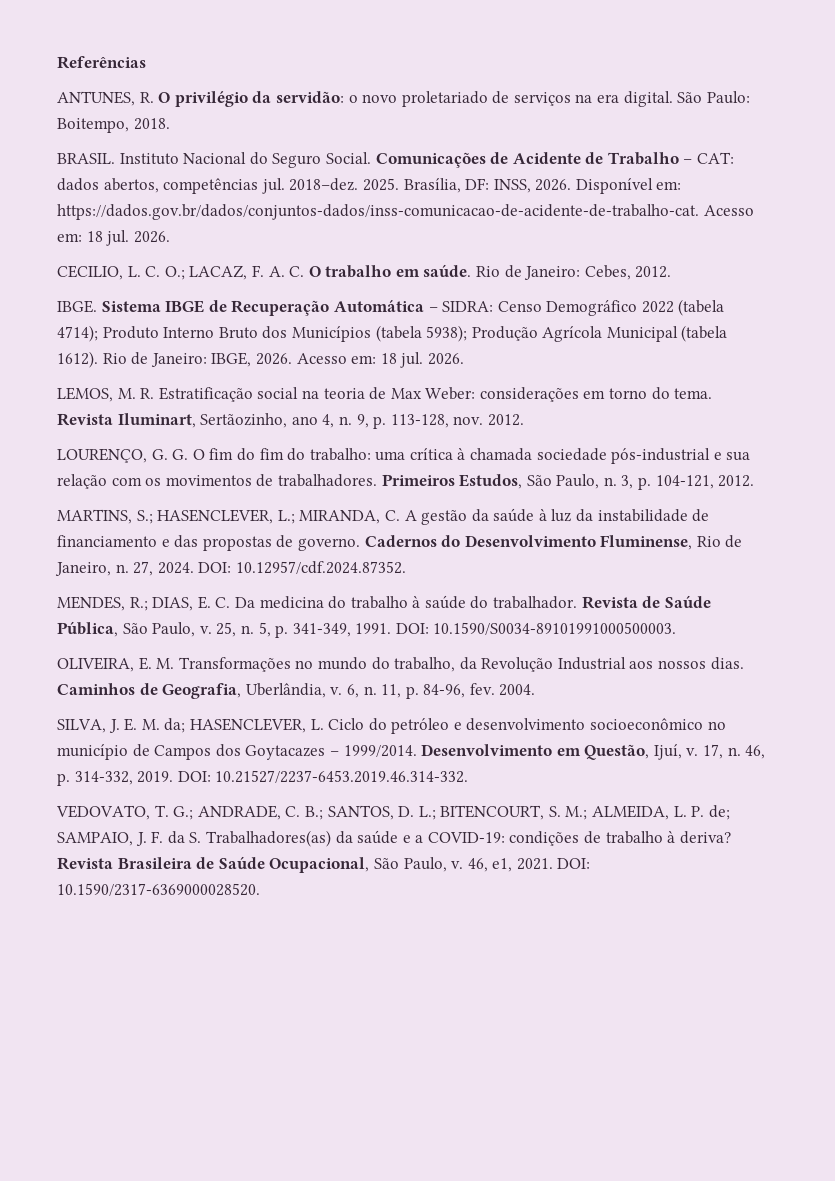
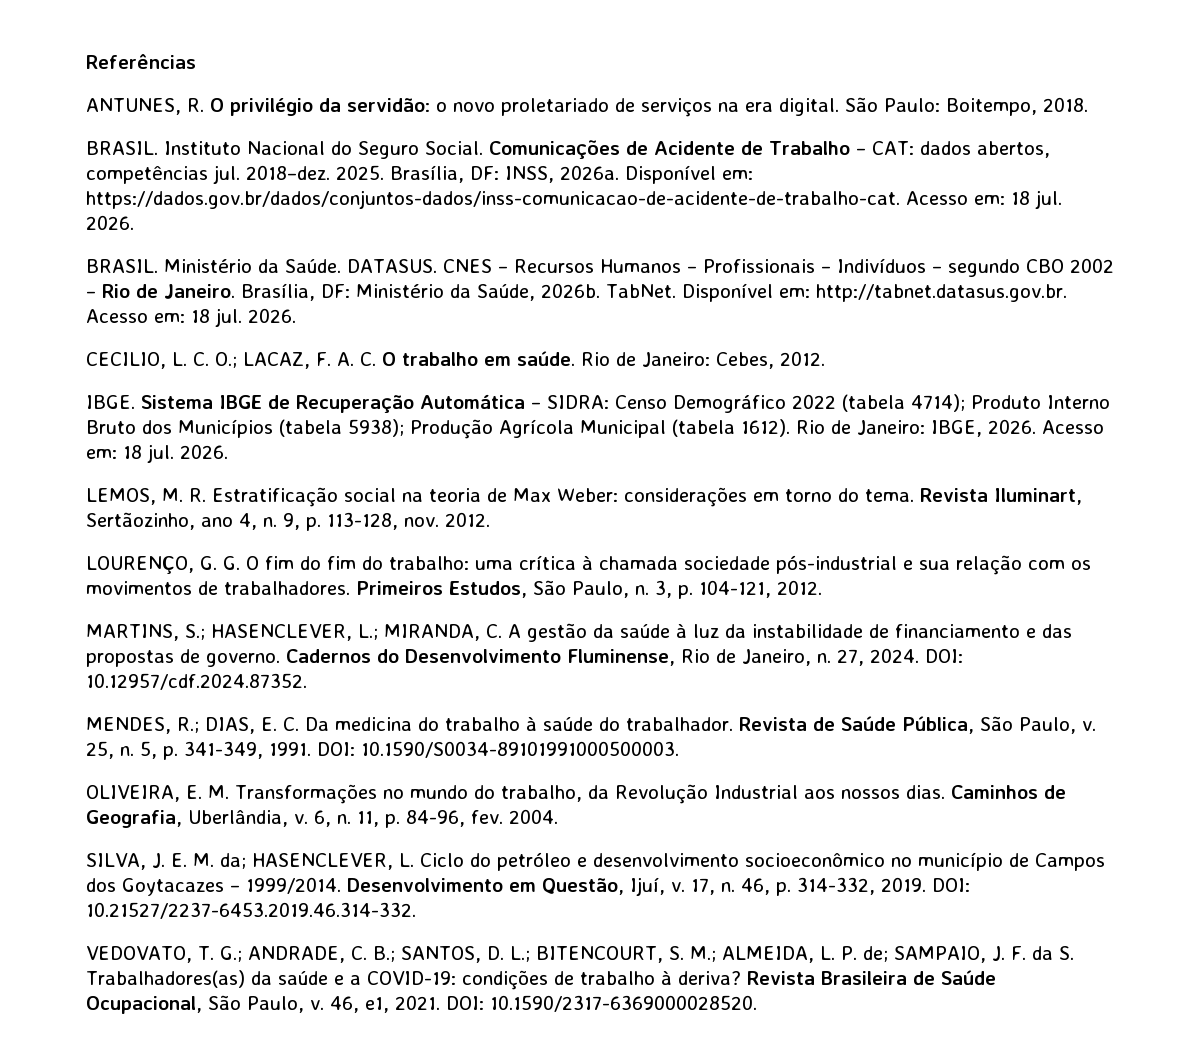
- Brasília, DF: INSS, 2026.
+ Brasília, DF: INSS, 2026a.
+ BRASIL. Ministério da Saúde. DATASUS. CNES – Recursos Humanos – Profissionais – Indivíduos – segundo CBO 2002 – Rio de Janeiro. Brasília, DF: Ministério da Saúde, 2026b. TabNet. Disponível em: http://tabnet.datasus.gov.br. Acesso em: 18 jul. 2026.

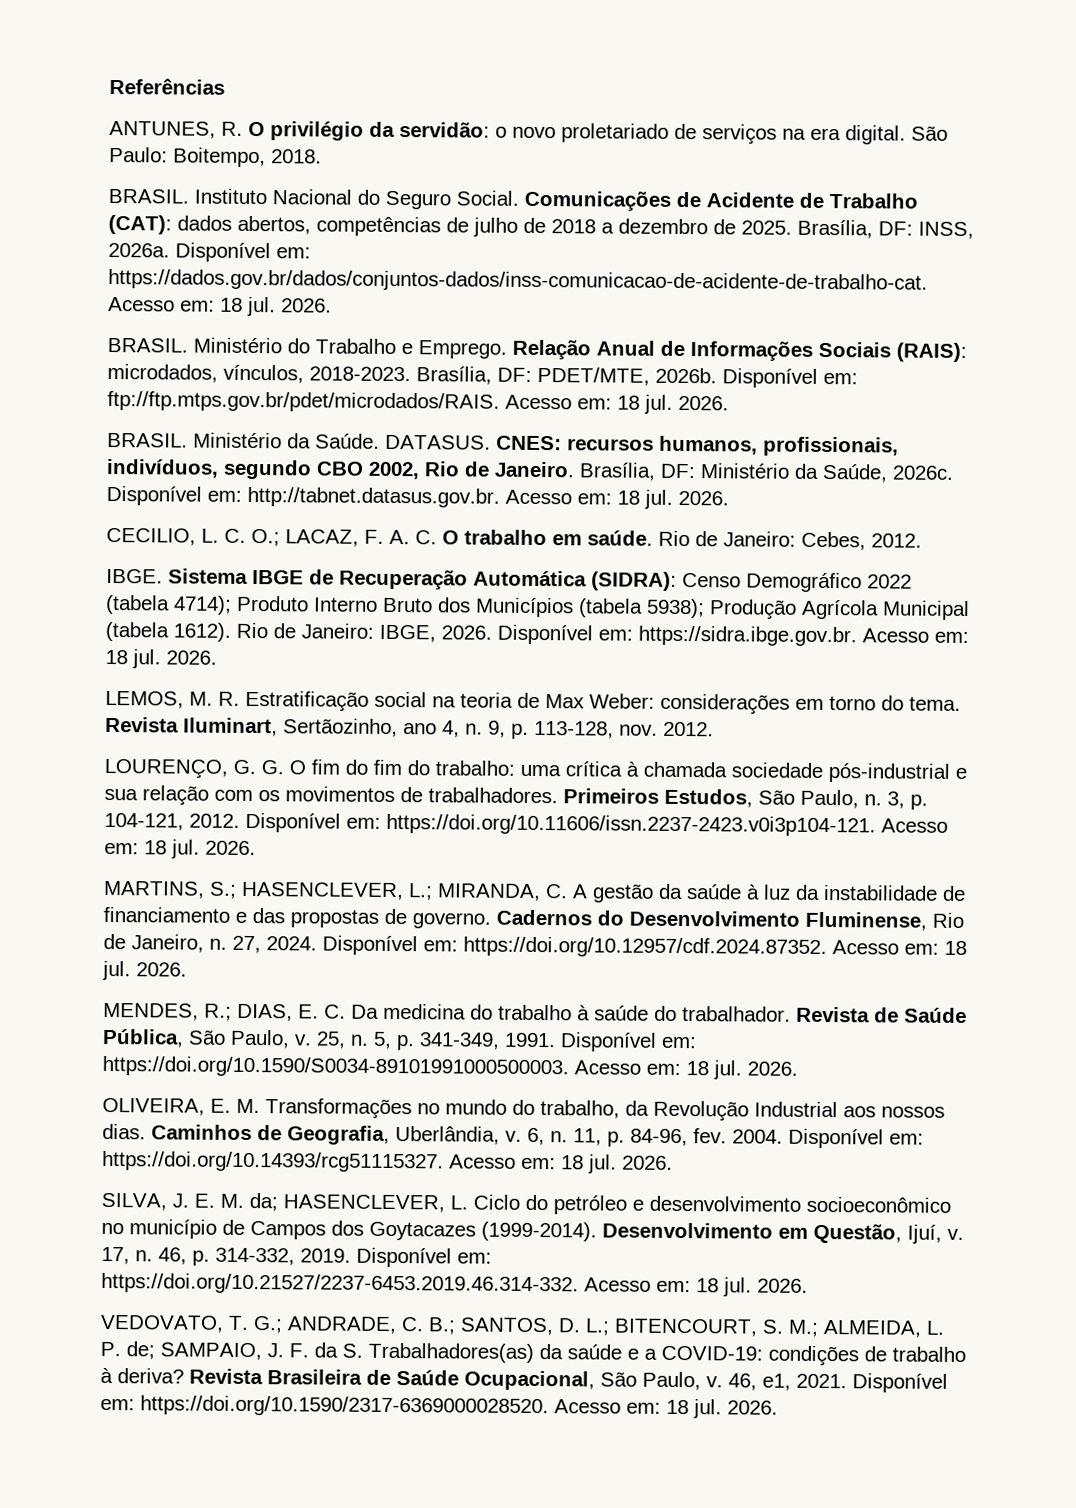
- Comunicações de Acidente de Trabalho – CAT: dados abertos, competências jul. 2018–dez. 2025.
+ Comunicações de Acidente de Trabalho (CAT): dados abertos, competências de julho de 2018 a dezembro de 2025.
+ BRASIL. Ministério do Trabalho e Emprego. Relação Anual de Informações Sociais (RAIS): microdados, vínculos, 2018-2023. Brasília, DF: PDET/MTE, 2026b. Disponível em: ftp://ftp.mtps.gov.br/pdet/microdados/RAIS. Acesso em: 18 jul. 2026.
- CNES – Recursos Humanos – Profissionais – Indivíduos – segundo CBO 2002 – Rio de Janeiro.
+ CNES: recursos humanos, profissionais, indivíduos, segundo CBO 2002, Rio de Janeiro.
- Brasília, DF: Ministério da Saúde, 2026b. TabNet.
+ Brasília, DF: Ministério da Saúde, 2026c.
- Sistema IBGE de Recuperação Automática – SIDRA: Censo Demográfico 2022 (tabela 4714); Produto Interno Bruto dos Municípios (tabela 5938); Produção Agrícola Municipal (tabela 1612).
+ Sistema IBGE de Recuperação Automática (SIDRA): Censo Demográfico 2022 (tabela 4714); Produto Interno Bruto dos Municípios (tabela 5938); Produção Agrícola Municipal (tabela 1612).
- Rio de Janeiro: IBGE, 2026. Acesso em: 18 jul.
+ Rio de Janeiro: IBGE, 2026. Disponível em: https://sidra.ibge.gov.br. Acesso em: 18 jul.
+ Disponível em: https://doi.org/10.11606/issn.2237-2423.v0i3p104-121. Acesso em: 18 jul. 2026.
- DOI: 10.12957/cdf.2024.87352.
+ Disponível em: https://doi.org/10.12957/cdf.2024.87352. Acesso em: 18 jul. 2026.
- DOI: 10.1590/S0034-89101991000500003.
+ Disponível em: https://doi.org/10.1590/S0034-89101991000500003. Acesso em: 18 jul. 2026.
+ Disponível em: https://doi.org/10.14393/rcg51115327. Acesso em: 18 jul. 2026.
- SILVA, J. E. M. da; HASENCLEVER, L. Ciclo do petróleo e desenvolvimento socioeconômico no município de Campos dos Goytacazes – 1999/2014.
+ SILVA, J. E. M. da; HASENCLEVER, L. Ciclo do petróleo e desenvolvimento socioeconômico no município de Campos dos Goytacazes (1999-2014).
- DOI: 10.21527/2237-6453.2019.46.314-332.
+ Disponível em: https://doi.org/10.21527/2237-6453.2019.46.314-332. Acesso em: 18 jul. 2026.
- DOI: 10.1590/2317-6369000028520.
+ Disponível em: https://doi.org/10.1590/2317-6369000028520. Acesso em: 18 jul. 2026.

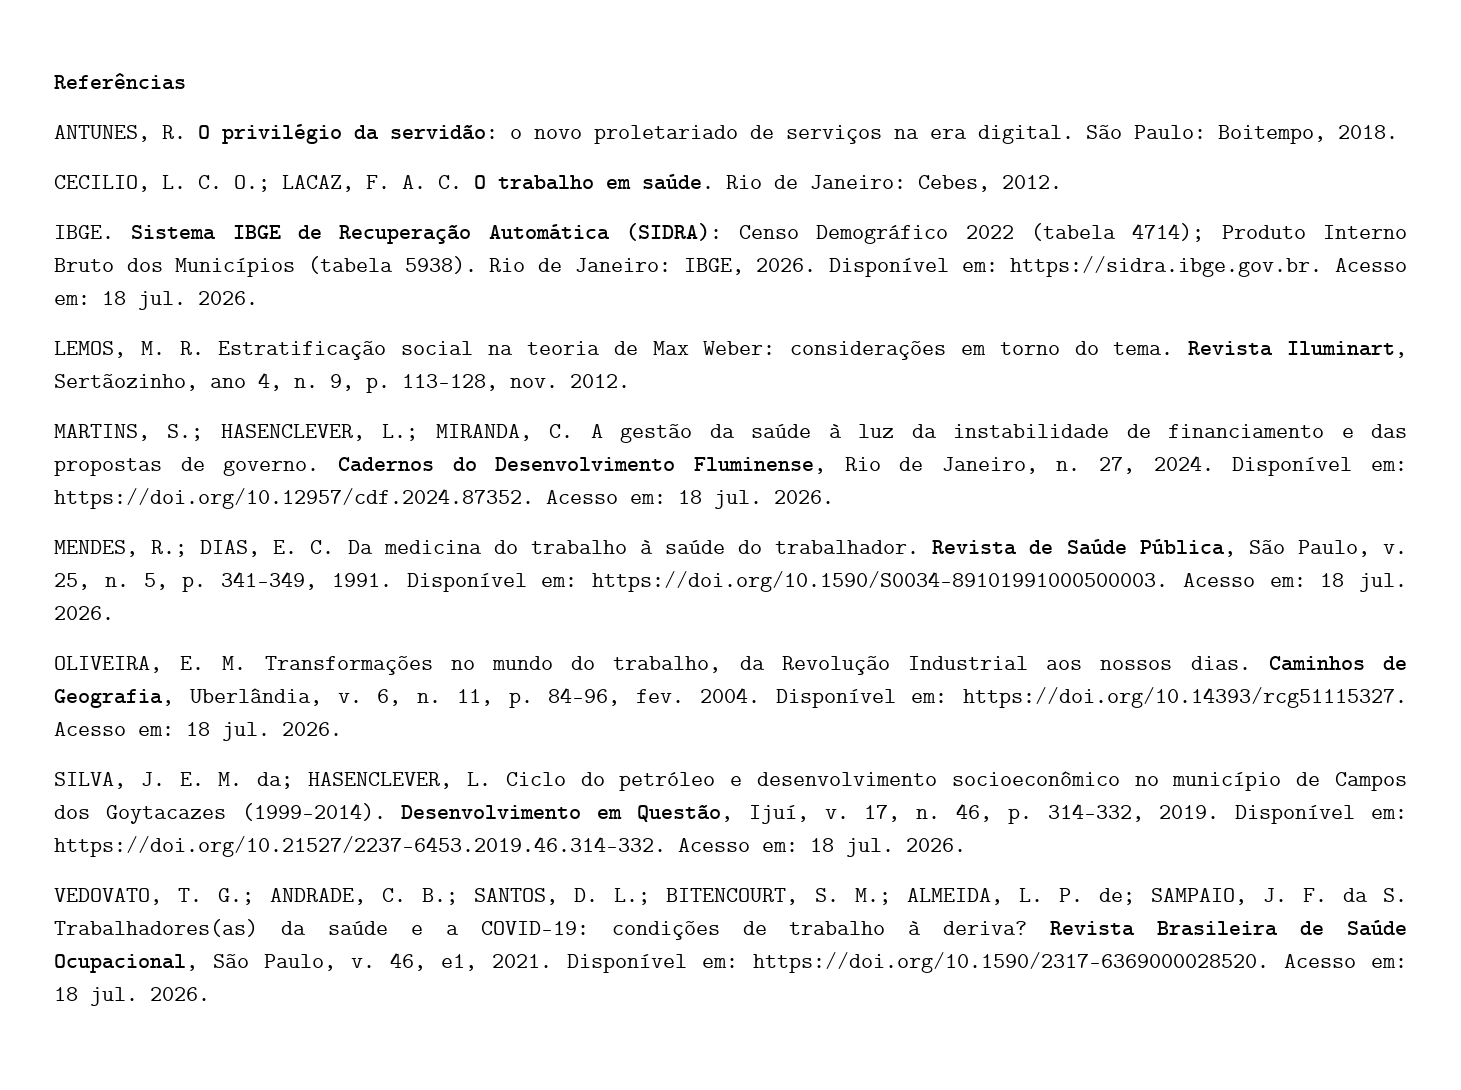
- BRASIL. Instituto Nacional do Seguro Social. Comunicações de Acidente de Trabalho (CAT): dados abertos, competências de julho de 2018 a dezembro de 2025. Brasília, DF: INSS, 2026a. Disponível em: https://dados.gov.br/dados/conjuntos-dados/inss-comunicacao-de-acidente-de-trabalho-cat. Acesso em: 18 jul. 2026.
- BRASIL. Ministério do Trabalho e Emprego. Relação Anual de Informações Sociais (RAIS): microdados, vínculos, 2018-2023. Brasília, DF: PDET/MTE, 2026b. Disponível em: ftp://ftp.mtps.gov.br/pdet/microdados/RAIS. Acesso em: 18 jul. 2026.
- BRASIL. Ministério da Saúde. DATASUS. CNES: recursos humanos, profissionais, indivíduos, segundo CBO 2002, Rio de Janeiro. Brasília, DF: Ministério da Saúde, 2026c. Disponível em: http://tabnet.datasus.gov.br. Acesso em: 18 jul. 2026.
- Sistema IBGE de Recuperação Automática (SIDRA): Censo Demográfico 2022 (tabela 4714); Produto Interno Bruto dos Municípios (tabela 5938); Produção Agrícola Municipal (tabela 1612).
+ Sistema IBGE de Recuperação Automática (SIDRA): Censo Demográfico 2022 (tabela 4714); Produto Interno Bruto dos Municípios (tabela 5938).
- LOURENÇO, G. G. O fim do fim do trabalho: uma crítica à chamada sociedade pós-industrial e sua relação com os movimentos de trabalhadores. Primeiros Estudos, São Paulo, n. 3, p. 104-121, 2012. Disponível em: https://doi.org/10.11606/issn.2237-2423.v0i3p104-121. Acesso em: 18 jul. 2026.

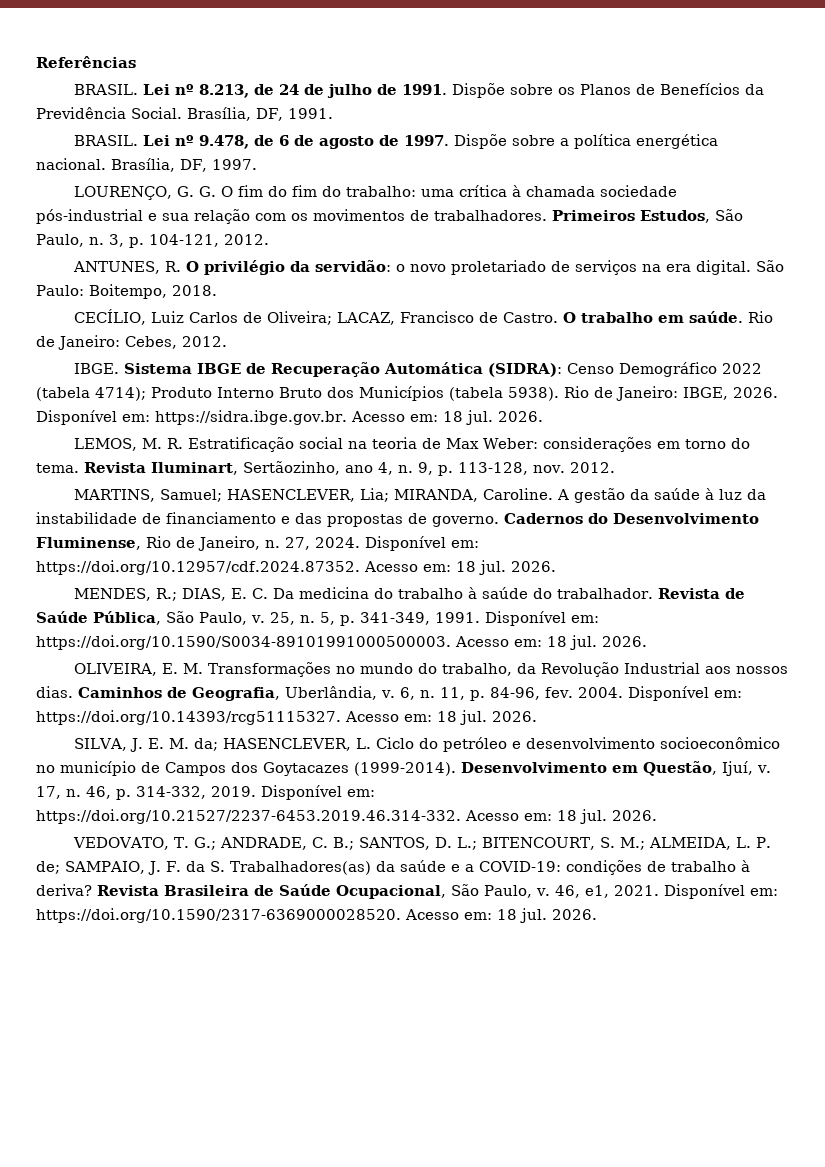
+ BRASIL. Lei nº 8.213, de 24 de julho de 1991. Dispõe sobre os Planos de Benefícios da Previdência Social. Brasília, DF, 1991.
+ BRASIL. Lei nº 9.478, de 6 de agosto de 1997. Dispõe sobre a política energética nacional. Brasília, DF, 1997.
+ LOURENÇO, G. G. O fim do fim do trabalho: uma crítica à chamada sociedade pós-industrial e sua relação com os movimentos de trabalhadores. Primeiros Estudos, São Paulo, n. 3, p. 104-121, 2012.
- CECILIO, L. C. O.; LACAZ, F. A. C. O trabalho em saúde.
+ CECÍLIO, Luiz Carlos de Oliveira; LACAZ, Francisco de Castro. O trabalho em saúde.
- MARTINS, S.; HASENCLEVER, L.; MIRANDA, C. A gestão da saúde à luz da instabilidade de financiamento e das propostas de governo.
+ MARTINS, Samuel; HASENCLEVER, Lia; MIRANDA, Caroline. A gestão da saúde à luz da instabilidade de financiamento e das propostas de governo.

